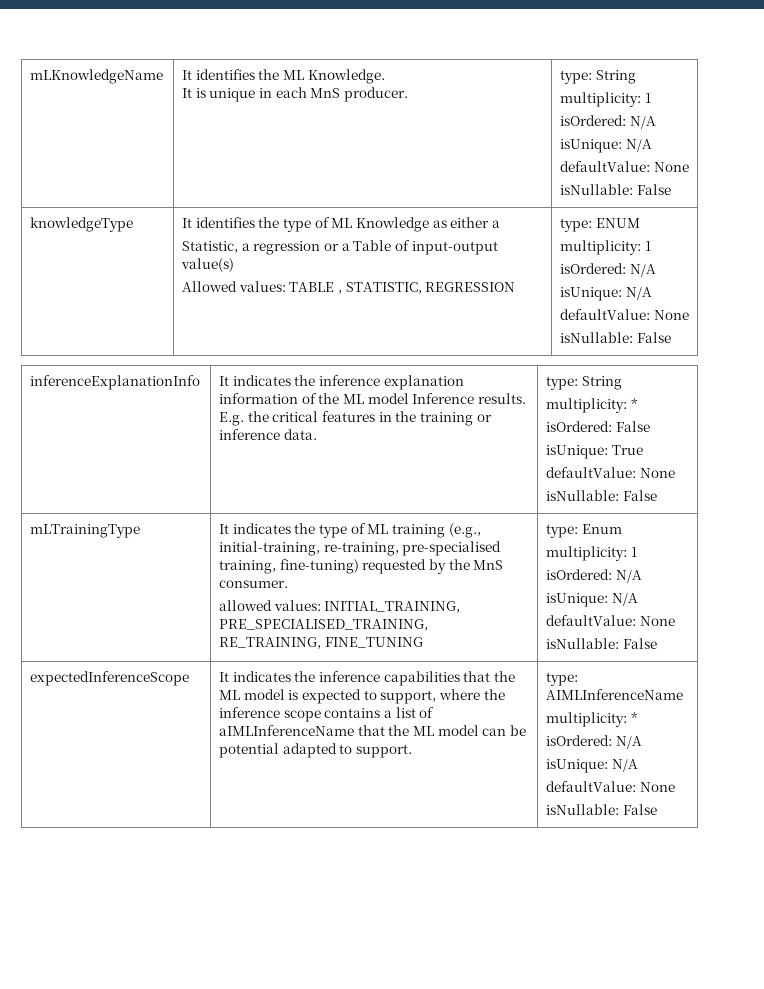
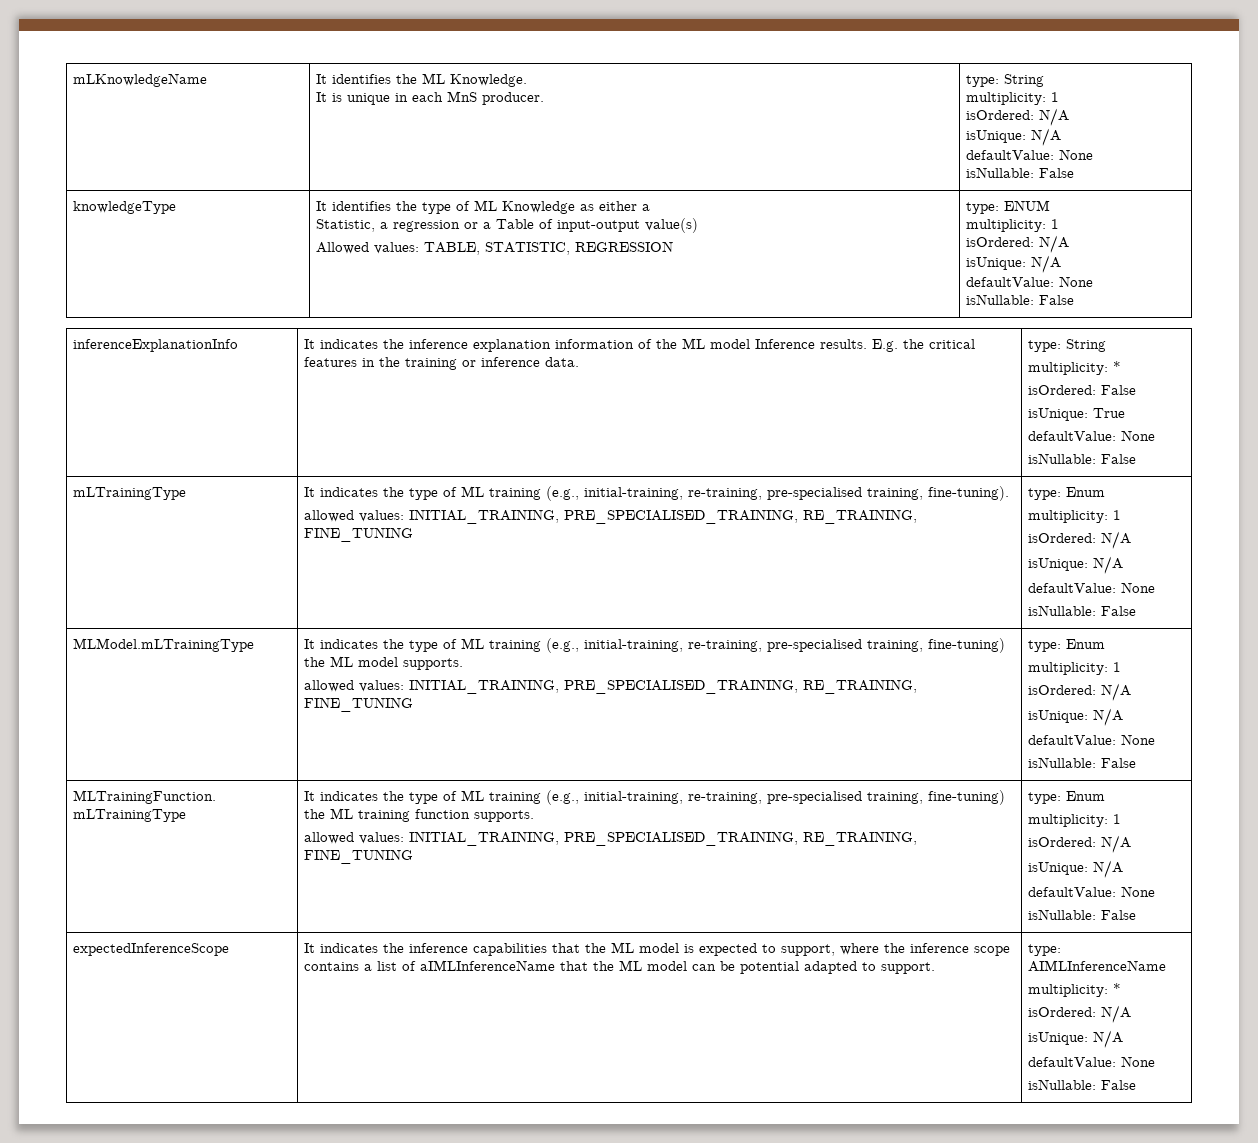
  knowledgeType | It identifies the type of ML Knowledge as either a
  Statistic, a regression or a Table of input-output value(s)
- Allowed values: TABLE , STATISTIC, REGRESSION | type: ENUM
+ Allowed values: TABLE, STATISTIC, REGRESSION | type: ENUM
- mLTrainingType | It indicates the type of ML training (e.g., initial-training, re-training, pre-specialised training, fine-tuning) requested by the MnS consumer.
+ mLTrainingType | It indicates the type of ML training (e.g., initial-training, re-training, pre-specialised training, fine-tuning).
+ allowed values: INITIAL_TRAINING, PRE_SPECIALISED_TRAINING, RE_TRAINING, FINE_TUNING | type: Enum
+ multiplicity: 1
+ isOrdered: N/A
+ isUnique: N/A
+ defaultValue: None
+ isNullable: False
+ MLModel.mLTrainingType | It indicates the type of ML training (e.g., initial-training, re-training, pre-specialised training, fine-tuning) the ML model supports.
+ allowed values: INITIAL_TRAINING, PRE_SPECIALISED_TRAINING, RE_TRAINING, FINE_TUNING | type: Enum
+ multiplicity: 1
+ isOrdered: N/A
+ isUnique: N/A
+ defaultValue: None
+ isNullable: False
+ MLTrainingFunction. mLTrainingType | It indicates the type of ML training (e.g., initial-training, re-training, pre-specialised training, fine-tuning) the ML training function supports.

